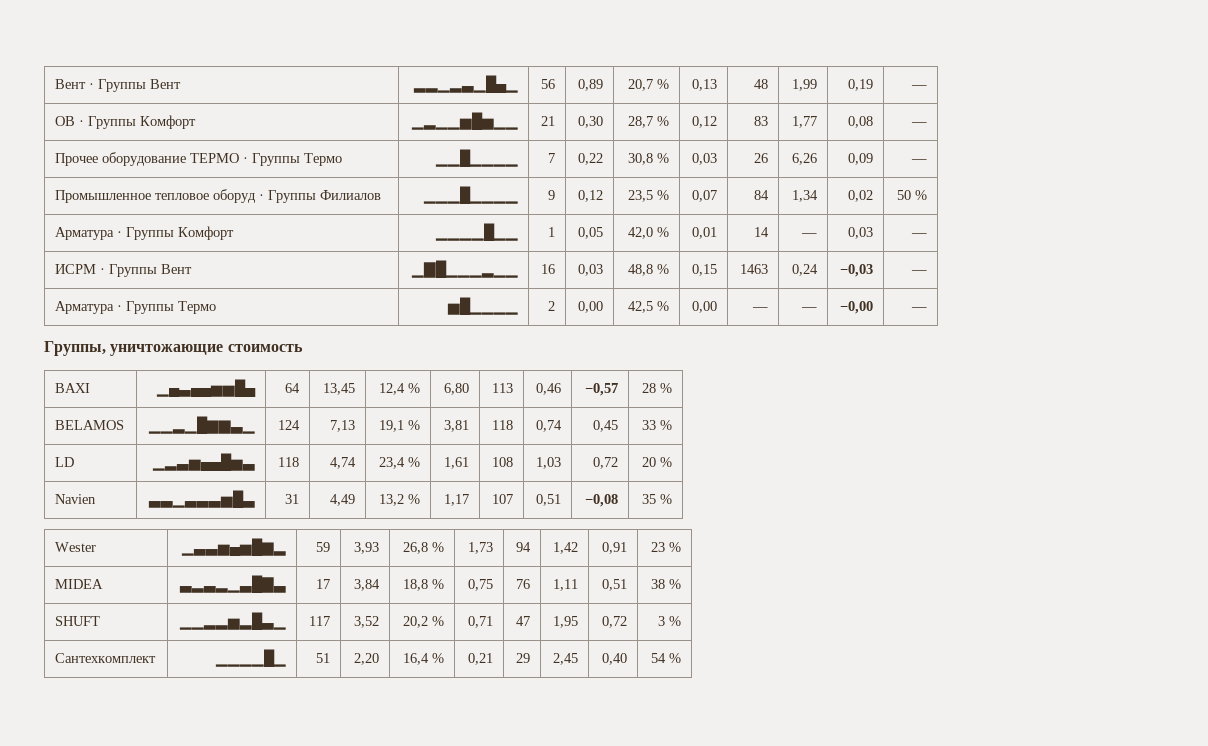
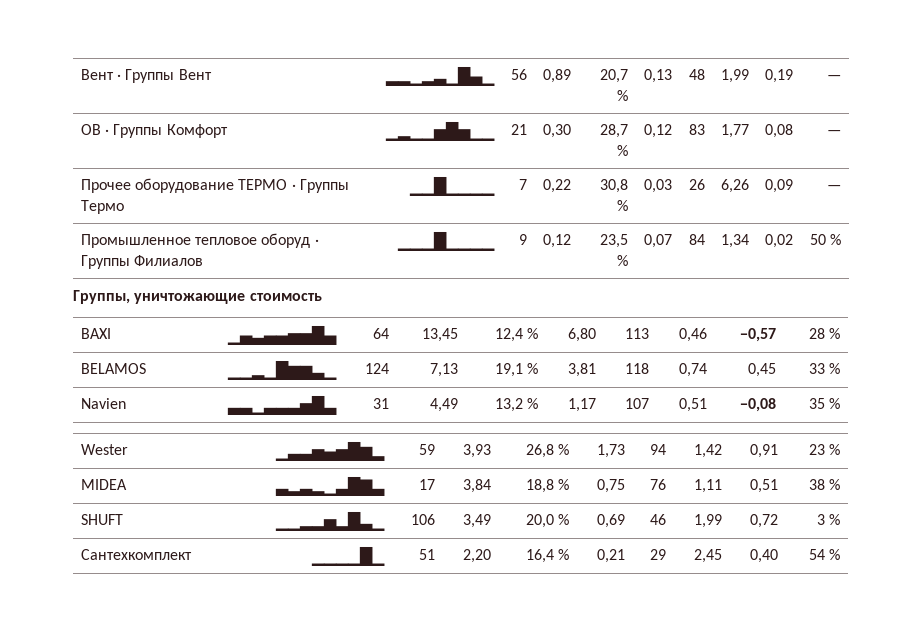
- Арматура · Группы Комфорт | ▁▁▁▁█▁▁ | 1 | 0,05 | 42,0 % | 0,01 | 14 | — | 0,03 | —
- ИСРМ · Группы Вент | ▁▇█▁▁▁▂▁▁ | 16 | 0,03 | 48,8 % | 0,15 | 1463 | 0,24 | −0,03 | —
- Арматура · Группы Термо | ▅█▁▁▁▁ | 2 | 0,00 | 42,5 % | 0,00 | — | — | −0,00 | —
- LD | ▁▂▃▅▄▄█▅▃ | 118 | 4,74 | 23,4 % | 1,61 | 108 | 1,03 | 0,72 | 20 %
- SHUFT | ▁▁▂▂▅▂█▃▁ | 117 | 3,52 | 20,2 % | 0,71 | 47 | 1,95 | 0,72 | 3 %
+ SHUFT | ▁▁▂▂▅▂█▃▁ | 106 | 3,49 | 20,0 % | 0,69 | 46 | 1,99 | 0,72 | 3 %

